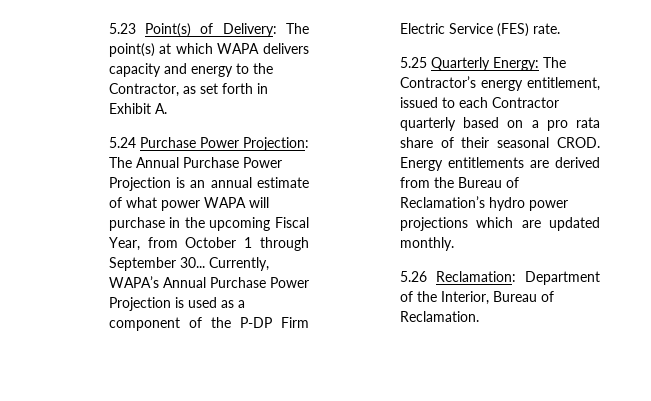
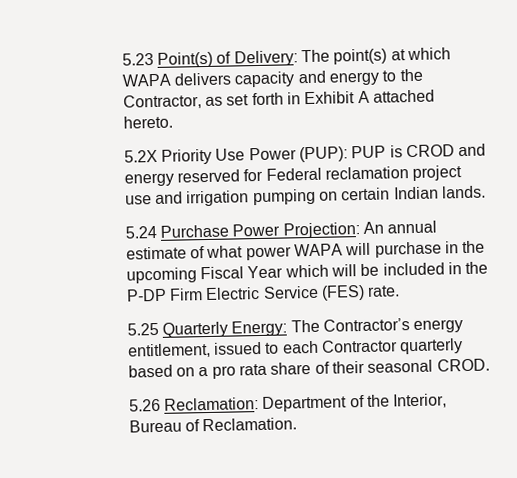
- 5.23 Point(s) of Delivery: The point(s) at which WAPA delivers capacity and energy to the Contractor, as set forth in Exhibit A.
- 5.24 Purchase Power Projection: The Annual Purchase Power Projection is an annual estimate of what power WAPA will purchase in the upcoming Fiscal Year, from October 1 through September 30... Currently, WAPA’s Annual Purchase Power Projection is used as a component of the P-DP Firm Electric Service (FES) rate.
+ 5.23 Point(s) of Delivery: The point(s) at which WAPA delivers capacity and energy to the Contractor, as set forth in Exhibit A attached hereto.
+ 5.2X Priority Use Power (PUP): PUP is CROD and energy reserved for Federal reclamation project use and irrigation pumping on certain Indian lands.
+ 5.24 Purchase Power Projection: An annual estimate of what power WAPA will purchase in the upcoming Fiscal Year which will be included in the P-DP Firm Electric Service (FES) rate.
- Energy entitlements are derived from the Bureau of Reclamation’s hydro power projections which are updated monthly.

